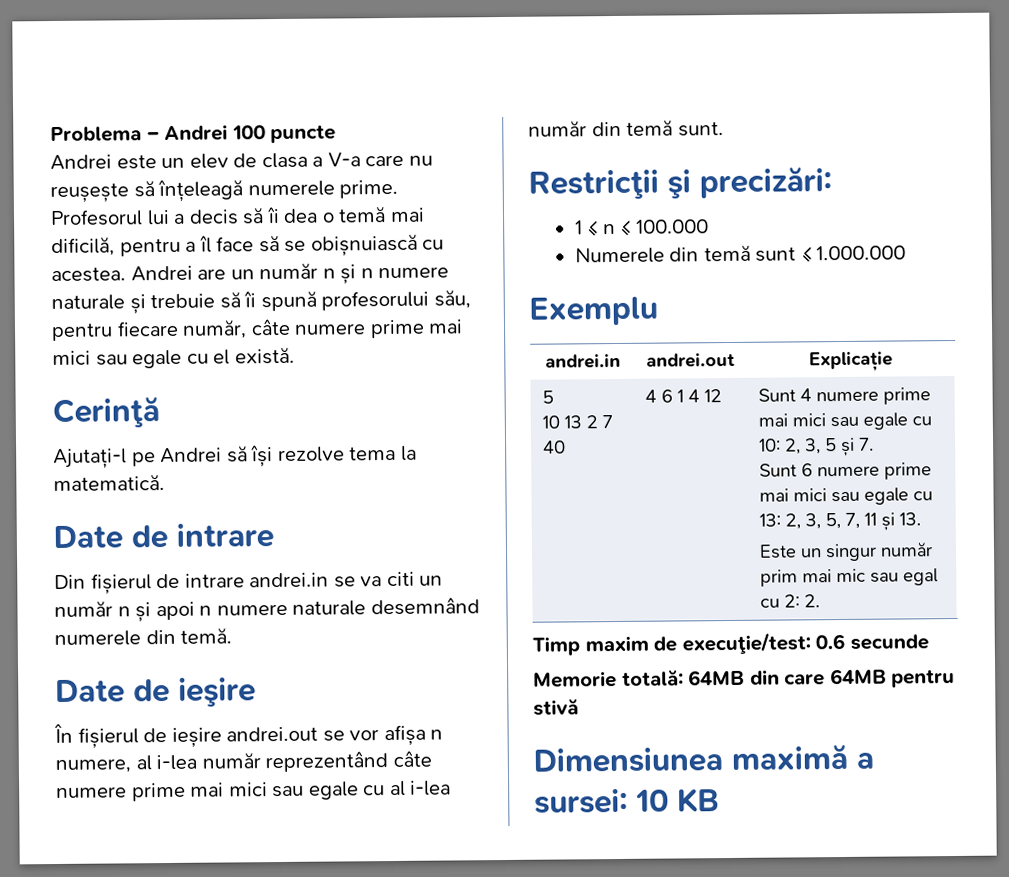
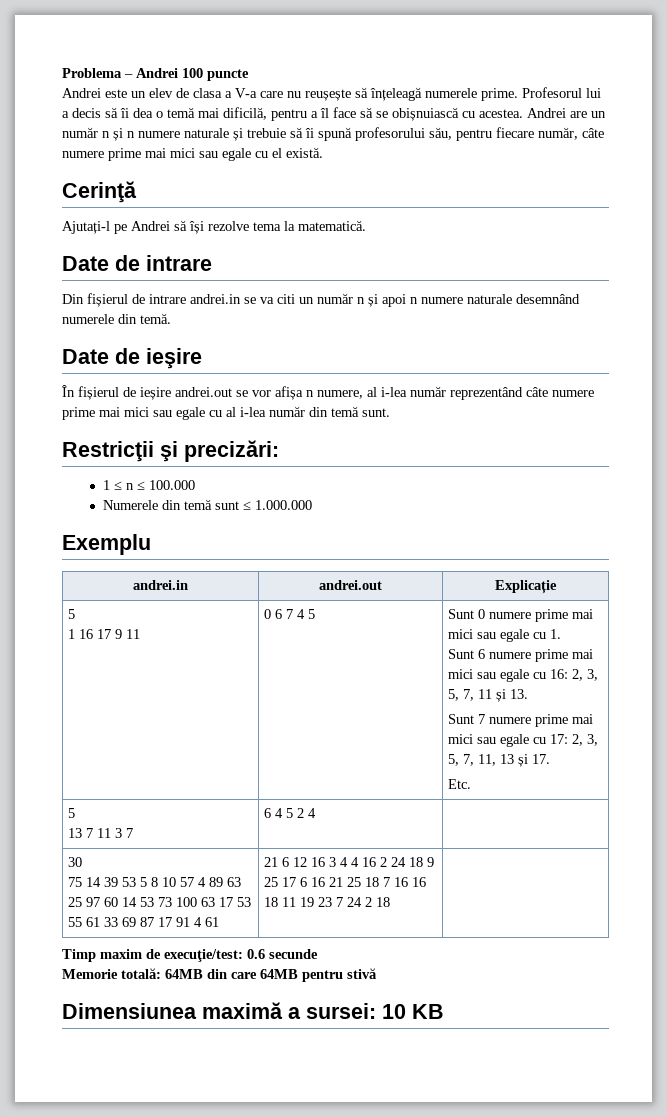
- 10 13 2 7 40 | 4 6 1 4 12 | Sunt 4 numere prime mai mici sau egale cu 10: 2, 3, 5 și 7.
+ 1 16 17 9 11 | 0 6 7 4 5 | Sunt 0 numere prime mai mici sau egale cu 1.
- Sunt 6 numere prime mai mici sau egale cu 13: 2, 3, 5, 7, 11 și 13.
+ Sunt 6 numere prime mai mici sau egale cu 16: 2, 3, 5, 7, 11 și 13.
- Este un singur număr prim mai mic sau egal cu 2: 2.
+ Sunt 7 numere prime mai mici sau egale cu 17: 2, 3, 5, 7, 11, 13 și 17.
+ Etc.
+ 5
+ 13 7 11 3 7 | 6 4 5 2 4 |
+ 30
+ 75 14 39 53 5 8 10 57 4 89 63 25 97 60 14 53 73 100 63 17 53 55 61 33 69 87 17 91 4 61 | 21 6 12 16 3 4 4 16 2 24 18 9 25 17 6 16 21 25 18 7 16 16 18 11 19 23 7 24 2 18

